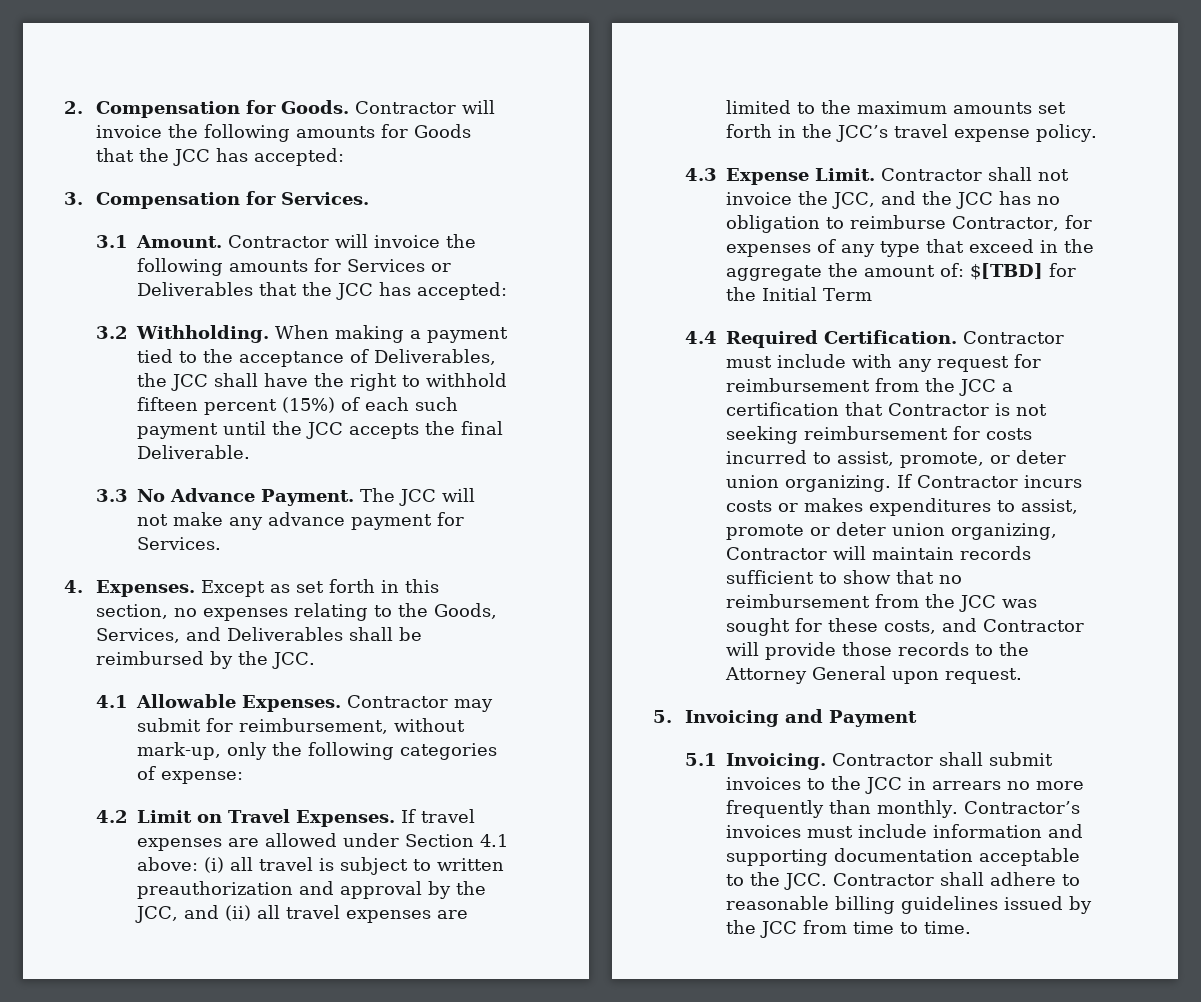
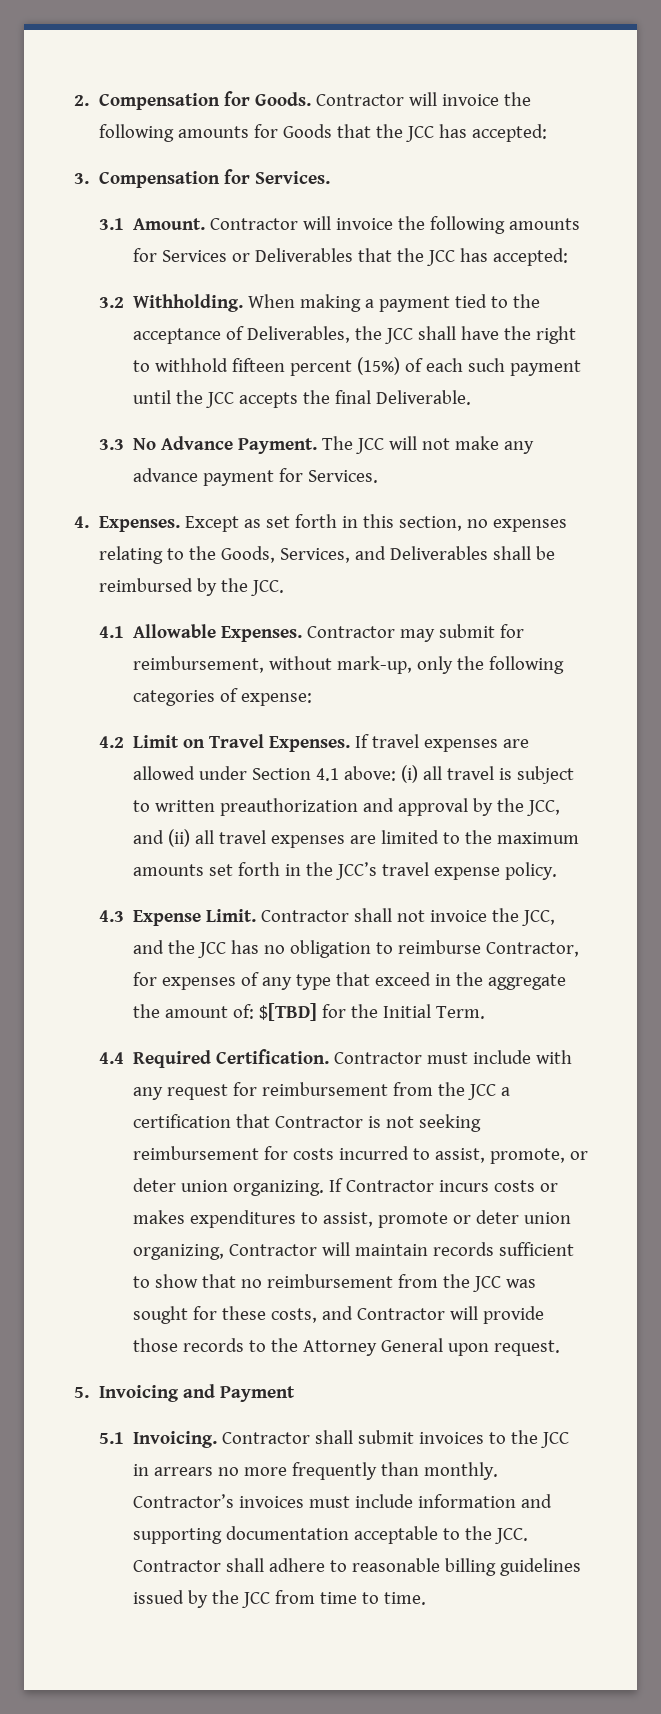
- Contractor shall not invoice the JCC, and the JCC has no obligation to reimburse Contractor, for expenses of any type that exceed in the aggregate the amount of: $[TBD] for the Initial Term
+ Contractor shall not invoice the JCC, and the JCC has no obligation to reimburse Contractor, for expenses of any type that exceed in the aggregate the amount of: $[TBD] for the Initial Term.

